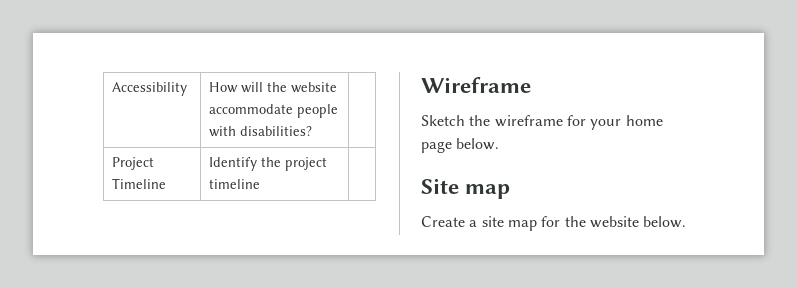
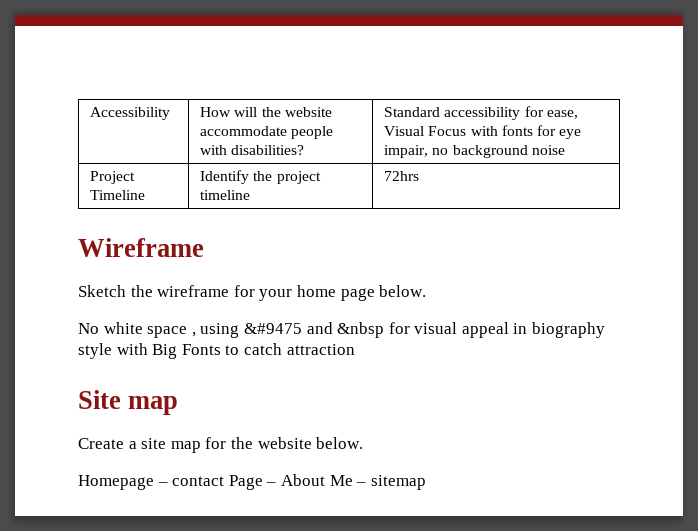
- Accessibility | How will the website accommodate people with disabilities? |
+ Accessibility | How will the website accommodate people with disabilities? | Standard accessibility for ease, Visual Focus with fonts for eye impair, no background noise
- Project Timeline | Identify the project timeline |
+ Project Timeline | Identify the project timeline | 72hrs
+ No white space , using &#9475 and &nbsp for visual appeal in biography style with Big Fonts to catch attraction
+ Homepage – contact Page – About Me – sitemap

